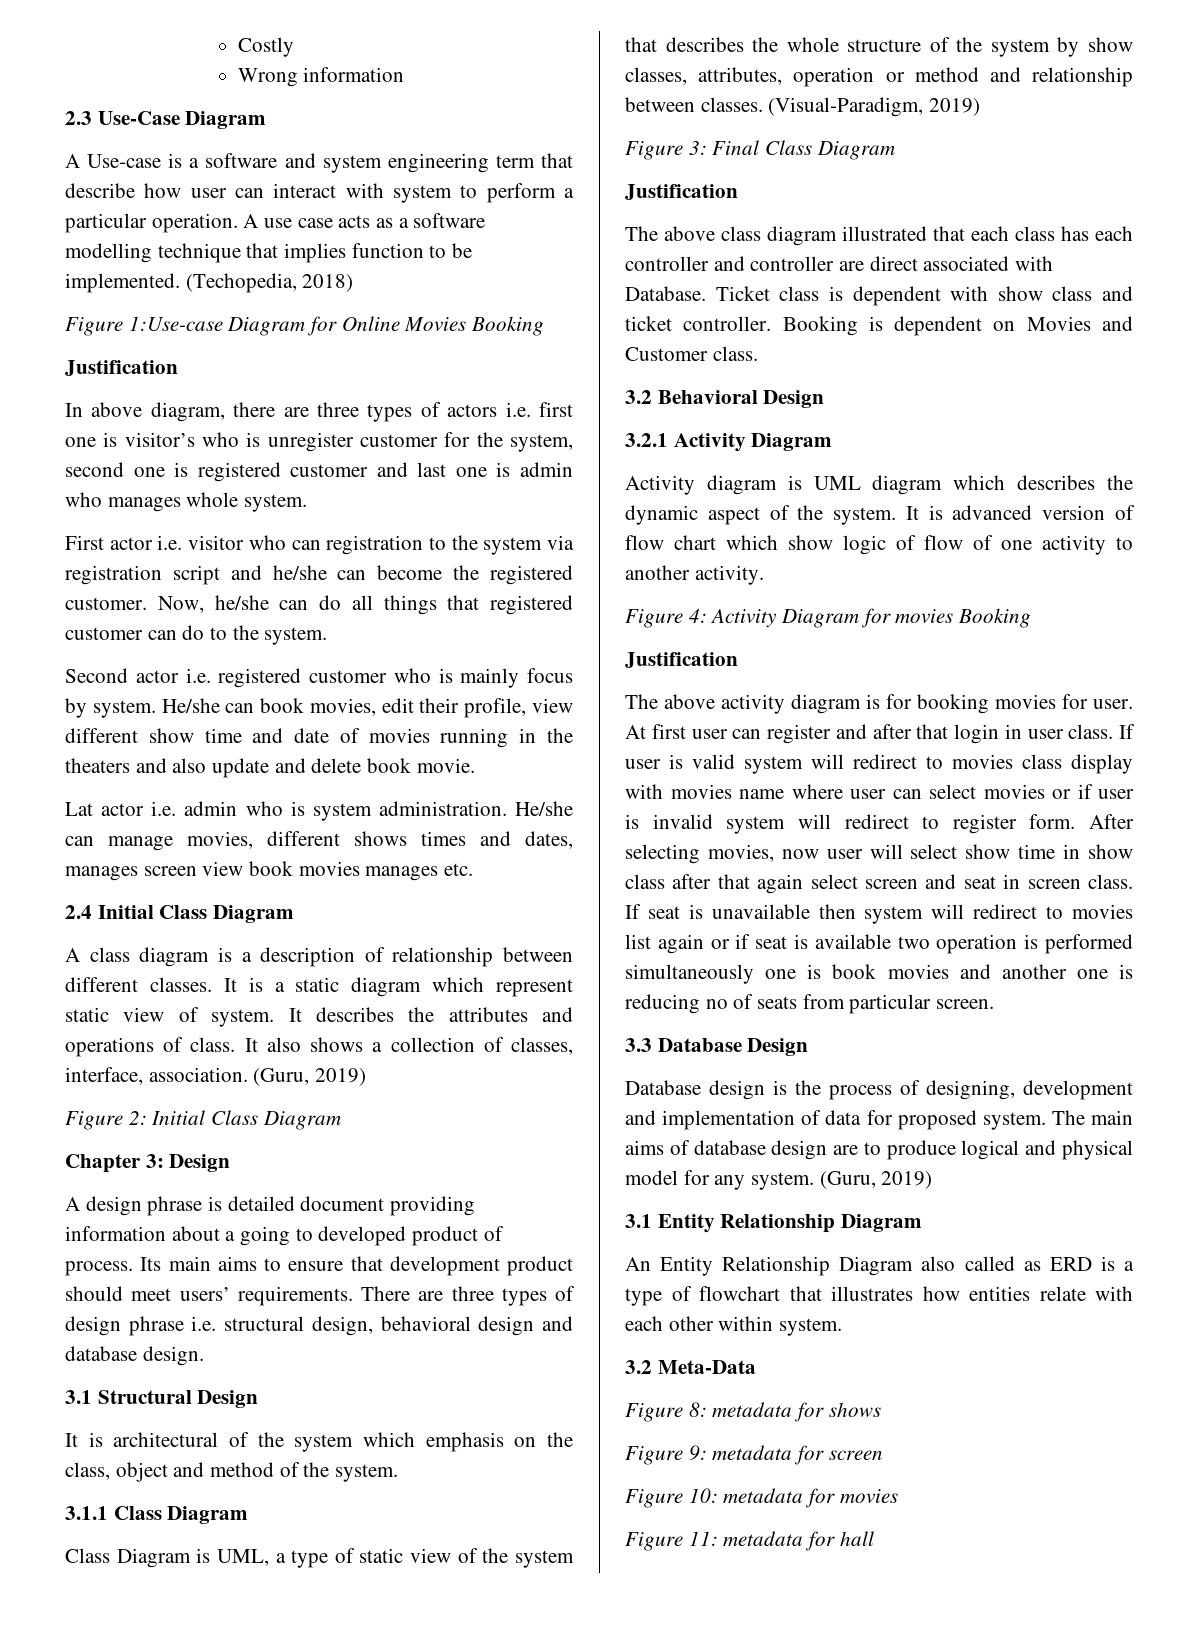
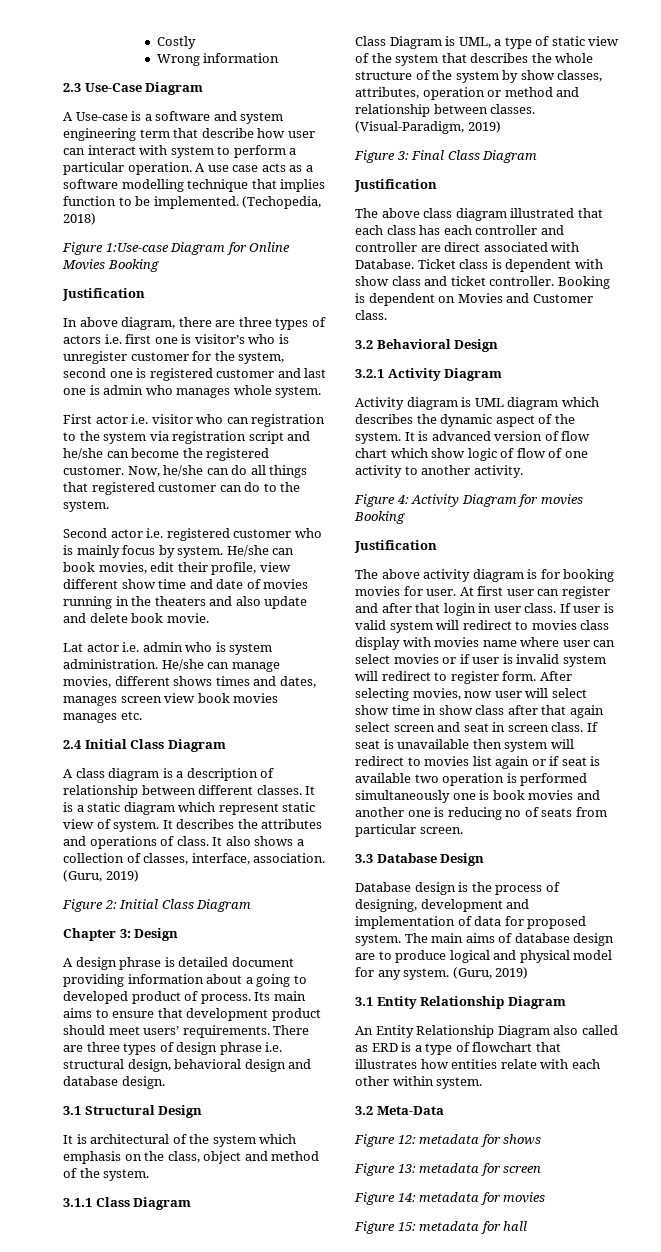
- Figure 8: metadata for shows
+ Figure 12: metadata for shows
- Figure 9: metadata for screen
+ Figure 13: metadata for screen
- Figure 10: metadata for movies
+ Figure 14: metadata for movies
- Figure 11: metadata for hall
+ Figure 15: metadata for hall

